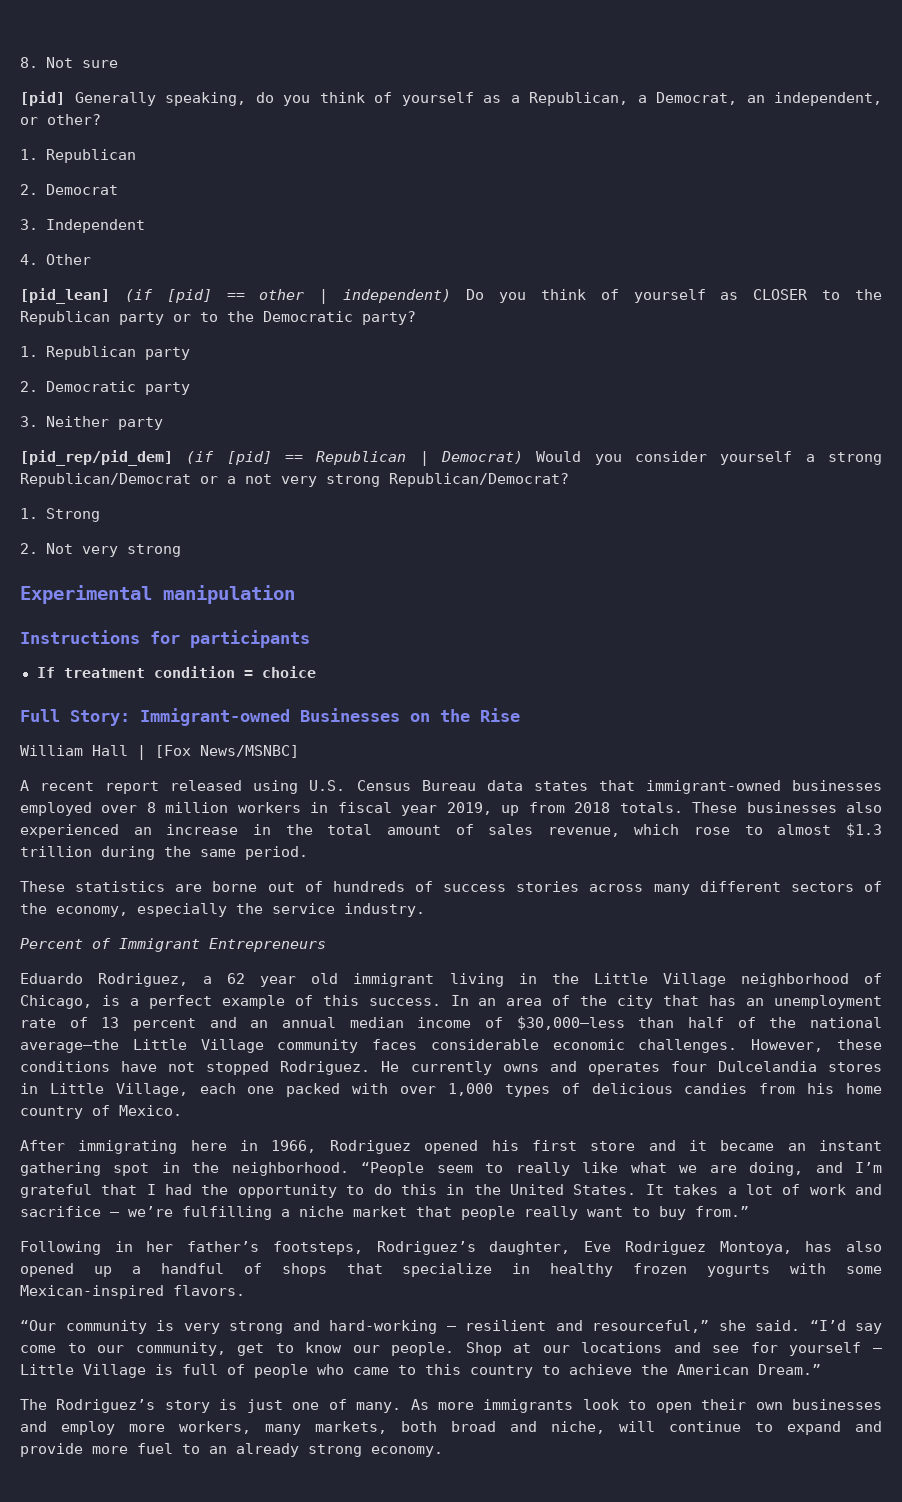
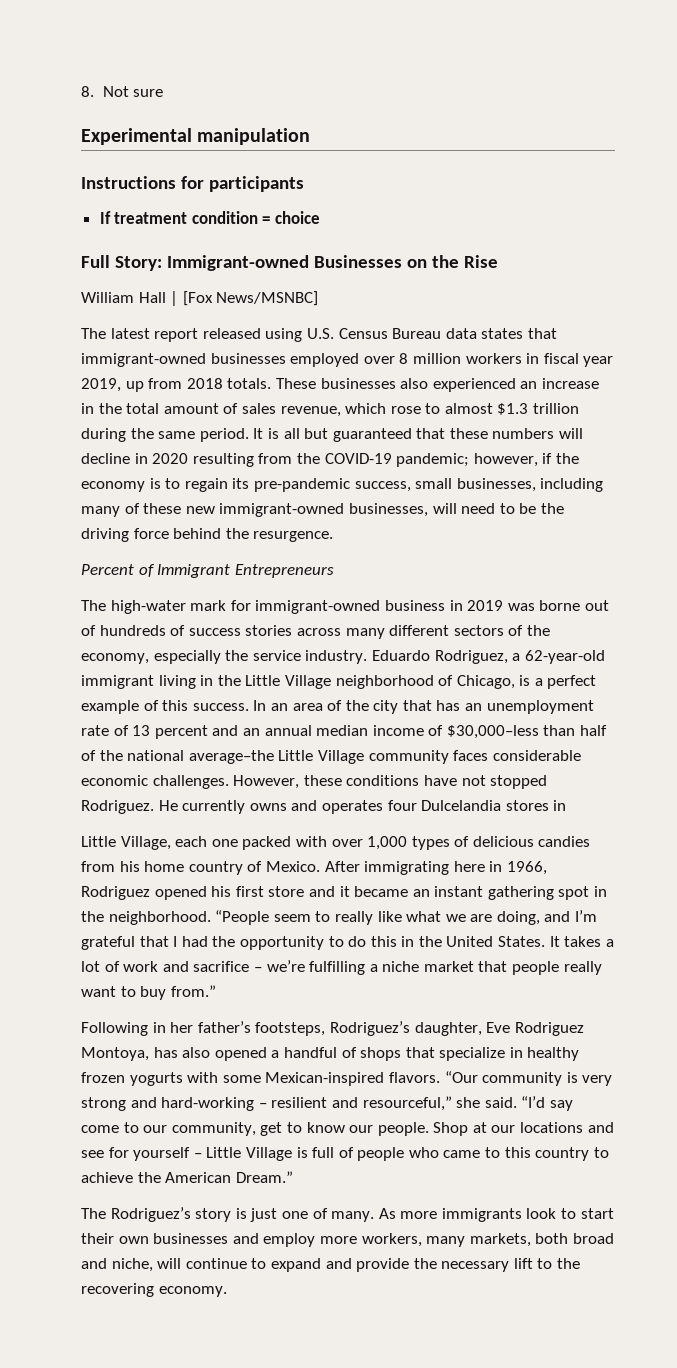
- [pid] Generally speaking, do you think of yourself as a Republican, a Democrat, an independent, or other?
- 1. Republican
- 2. Democrat
- 3. Independent
- 4. Other
- [pid_lean] (if [pid] == other | independent) Do you think of yourself as CLOSER to the Republican party or to the Democratic party?
- 1. Republican party
- 2. Democratic party
- 3. Neither party
- [pid_rep/pid_dem] (if [pid] == Republican | Democrat) Would you consider yourself a strong Republican/Democrat or a not very strong Republican/Democrat?
- 1. Strong
- 2. Not very strong
- A recent report released using U.S. Census Bureau data states that immigrant-owned businesses employed over 8 million workers in fiscal year 2019, up from 2018 totals.
+ The latest report released using U.S. Census Bureau data states that immigrant-owned businesses employed over 8 million workers in fiscal year 2019, up from 2018 totals.
- These businesses also experienced an increase in the total amount of sales revenue, which rose to almost $1.3 trillion during the same period.
- These statistics are borne out of hundreds of success stories across many different sectors of the economy, especially the service industry.
+ These businesses also experienced an increase in the total amount of sales revenue, which rose to almost $1.3 trillion during the same period. It is all but guaranteed that these numbers will decline in 2020 resulting from the COVID-19 pandemic; however, if the economy is to regain its pre-pandemic success, small businesses, including many of these new immigrant-owned businesses, will need to be the driving force behind the resurgence.
  Percent of Immigrant Entrepreneurs
- Eduardo Rodriguez, a 62 year old immigrant living in the Little Village neighborhood of Chicago, is a perfect example of this success.
+ The high-water mark for immigrant-owned business in 2019 was borne out of hundreds of success stories across many different sectors of the economy, especially the service industry. Eduardo Rodriguez, a 62-year-old immigrant living in the Little Village neighborhood of Chicago, is a perfect example of this success.
- He currently owns and operates four Dulcelandia stores in Little Village, each one packed with over 1,000 types of delicious candies from his home country of Mexico.
- After immigrating here in 1966, Rodriguez opened his first store and it became an instant gathering spot in the neighborhood.
+ He currently owns and operates four Dulcelandia stores in
+ Little Village, each one packed with over 1,000 types of delicious candies from his home country of Mexico. After immigrating here in 1966, Rodriguez opened his first store and it became an instant gathering spot in the neighborhood.
- Following in her father’s footsteps, Rodriguez’s daughter, Eve Rodriguez Montoya, has also opened up a handful of shops that specialize in healthy frozen yogurts with some Mexican-inspired flavors.
- “Our community is very strong and hard-working – resilient and resourceful,” she said.
+ Following in her father’s footsteps, Rodriguez’s daughter, Eve Rodriguez Montoya, has also opened a handful of shops that specialize in healthy frozen yogurts with some Mexican-inspired flavors. “Our community is very strong and hard-working – resilient and resourceful,” she said.
- As more immigrants look to open their own businesses and employ more workers, many markets, both broad and niche, will continue to expand and provide more fuel to an already strong economy.
+ As more immigrants look to start their own businesses and employ more workers, many markets, both broad and niche, will continue to expand and provide the necessary lift to the recovering economy.

